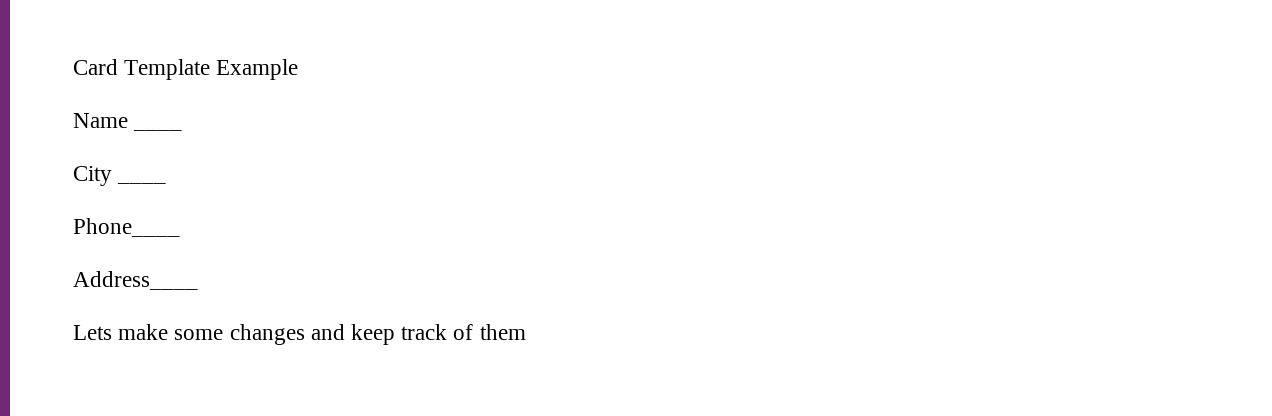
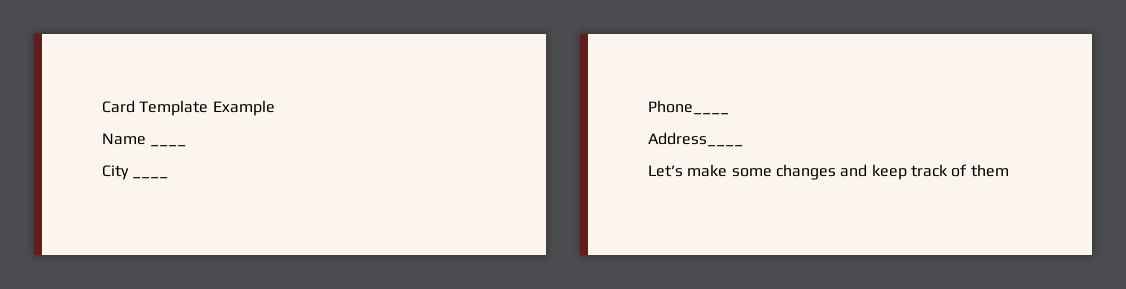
- Lets make some changes and keep track of them
+ Let’s make some changes and keep track of them

